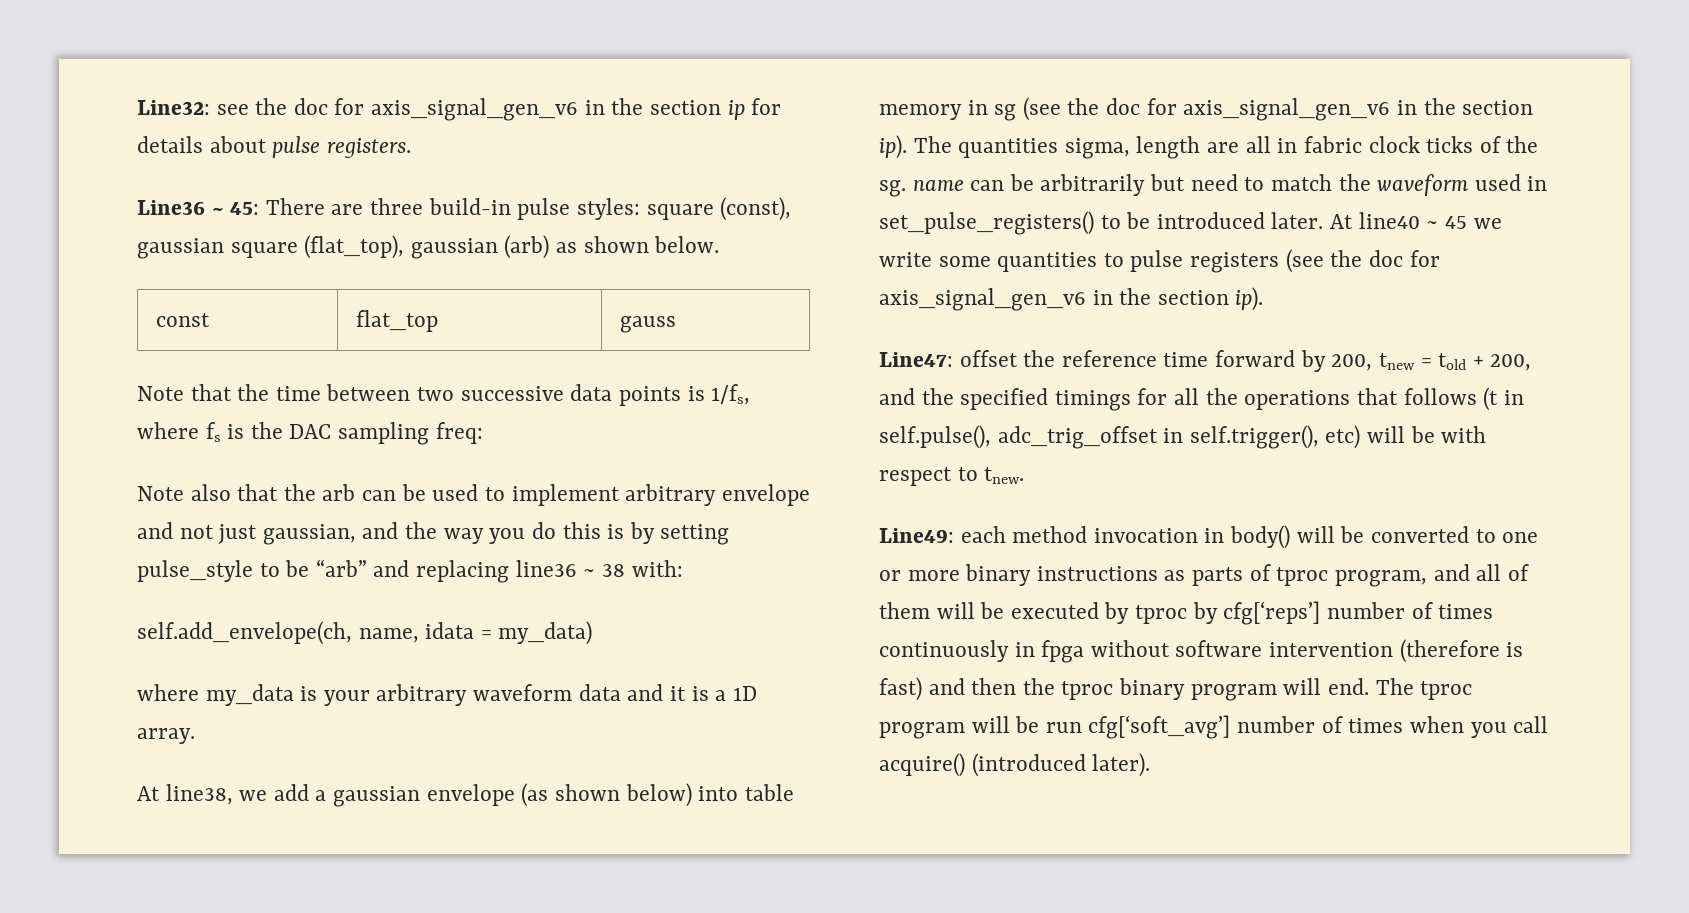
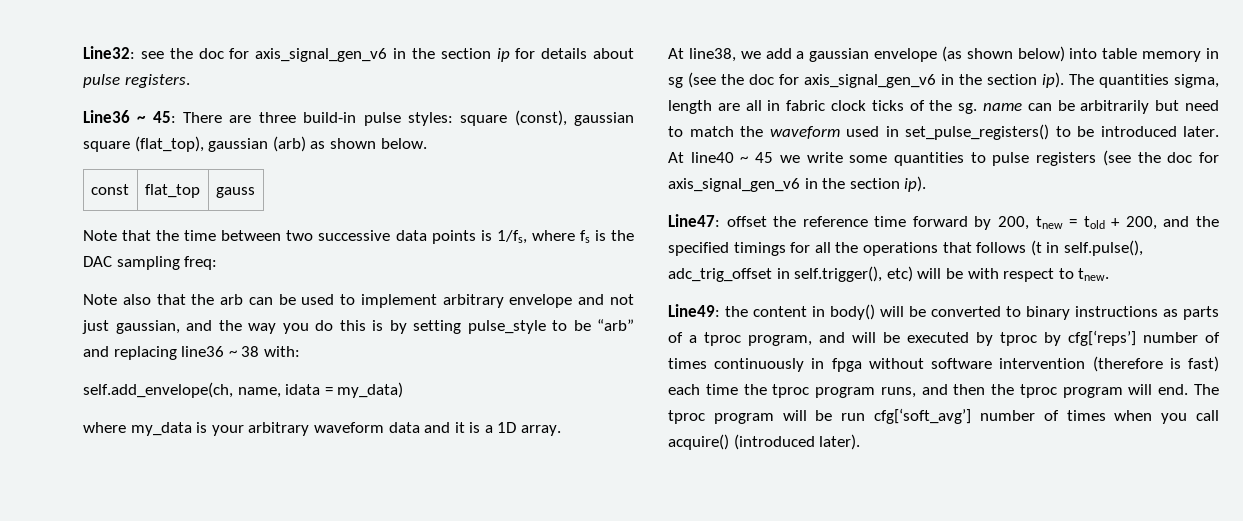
- Line49: each method invocation in body() will be converted to one or more binary instructions as parts of tproc program, and all of them will be executed by tproc by cfg[‘reps’] number of times continuously in fpga without software intervention (therefore is fast) and then the tproc binary program will end.
+ Line49: the content in body() will be converted to binary instructions as parts of a tproc program, and will be executed by tproc by cfg[‘reps’] number of times continuously in fpga without software intervention (therefore is fast) each time the tproc program runs, and then the tproc program will end.

